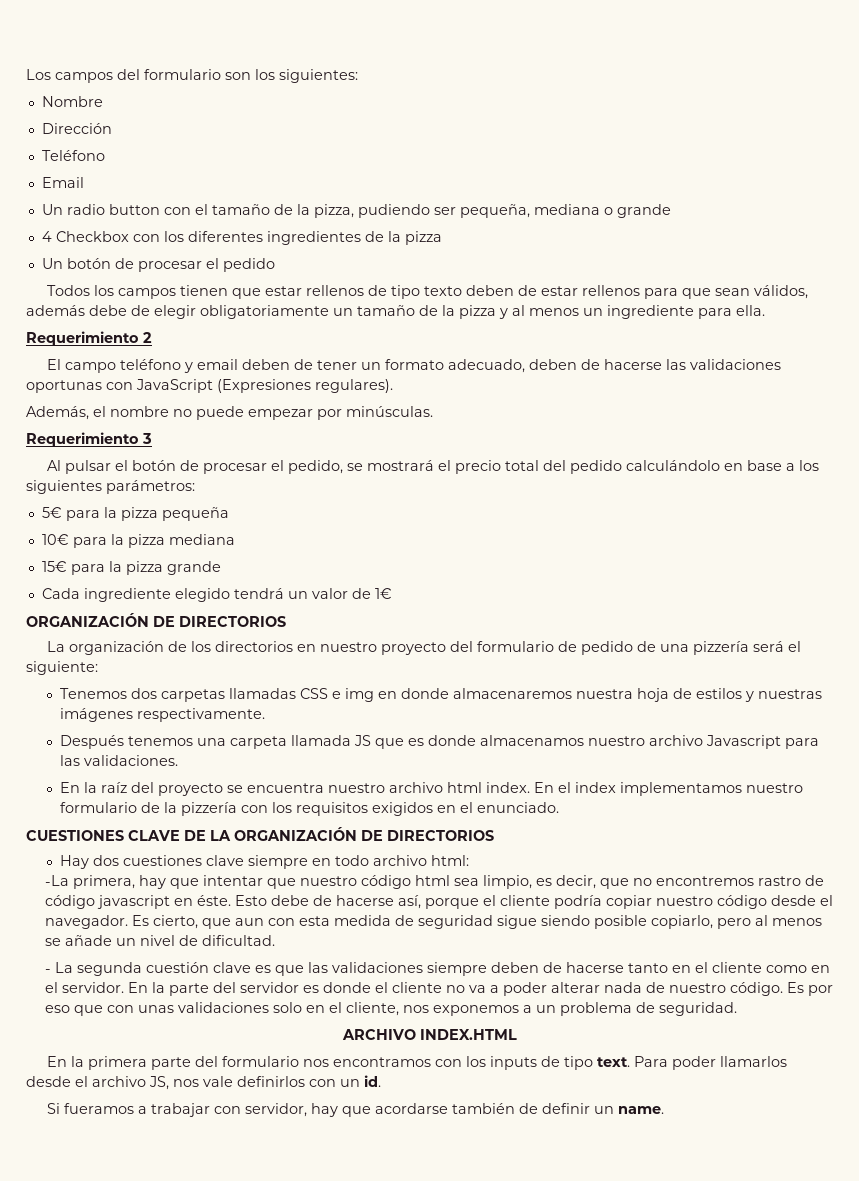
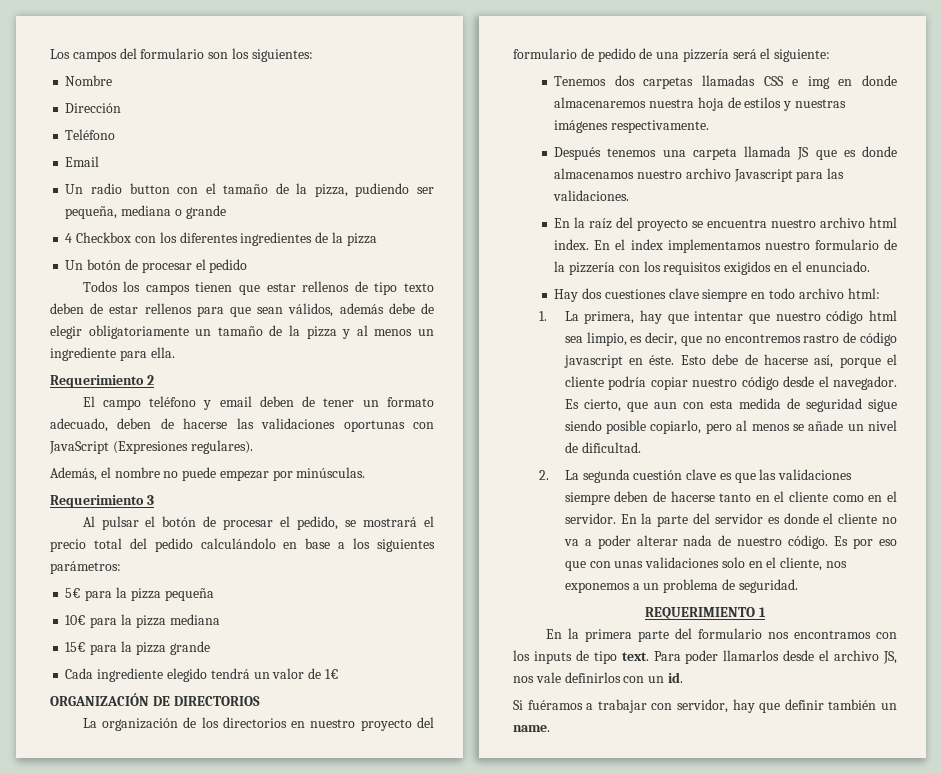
- CUESTIONES CLAVE DE LA ORGANIZACIÓN DE DIRECTORIOS
- -La primera, hay que intentar que nuestro código html sea limpio, es decir, que no encontremos rastro de código javascript en éste.
+ 1. La primera, hay que intentar que nuestro código html sea limpio, es decir, que no encontremos rastro de código javascript en éste.
- - La segunda cuestión clave es que las validaciones siempre deben de hacerse tanto en el cliente como en el servidor.
+ 2. La segunda cuestión clave es que las validaciones siempre deben de hacerse tanto en el cliente como en el servidor.
- ARCHIVO INDEX.HTML
+ REQUERIMIENTO 1
- Si fueramos a trabajar con servidor, hay que acordarse también de definir un name.
+ Si fuéramos a trabajar con servidor, hay que definir también un name.

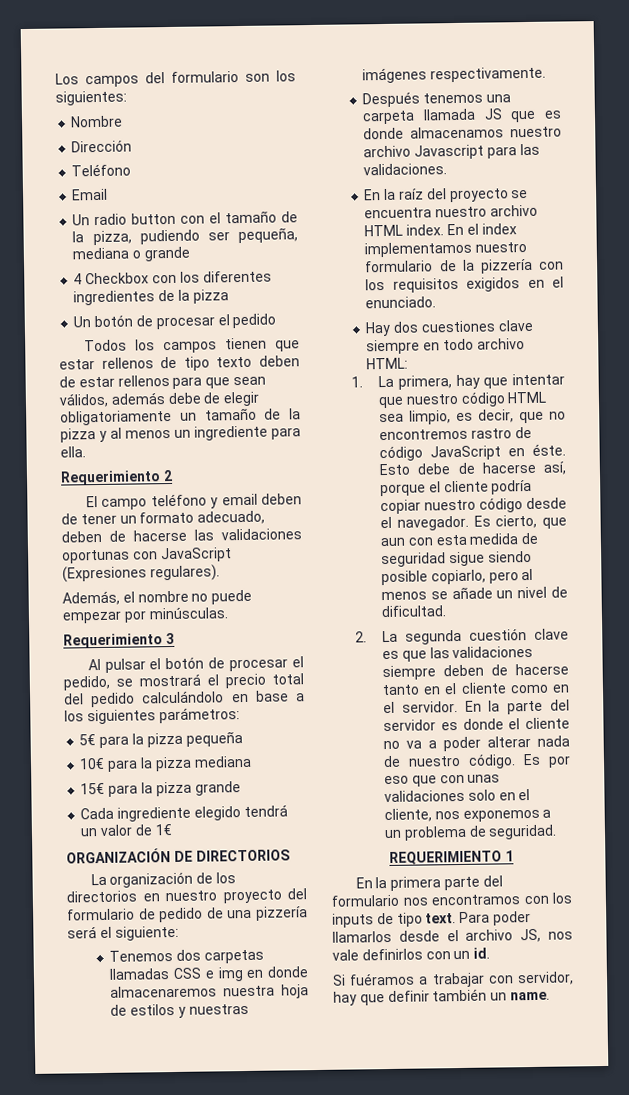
- En la raíz del proyecto se encuentra nuestro archivo html index.
+ En la raíz del proyecto se encuentra nuestro archivo HTML index.
- Hay dos cuestiones clave siempre en todo archivo html:
+ Hay dos cuestiones clave siempre en todo archivo HTML:
- 1. La primera, hay que intentar que nuestro código html sea limpio, es decir, que no encontremos rastro de código javascript en éste.
+ 1. La primera, hay que intentar que nuestro código HTML sea limpio, es decir, que no encontremos rastro de código JavaScript en éste.

